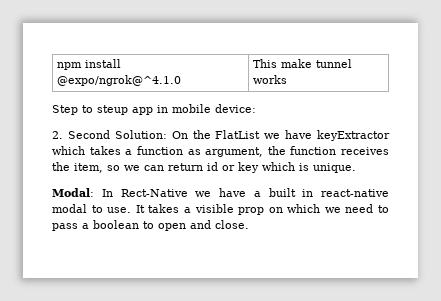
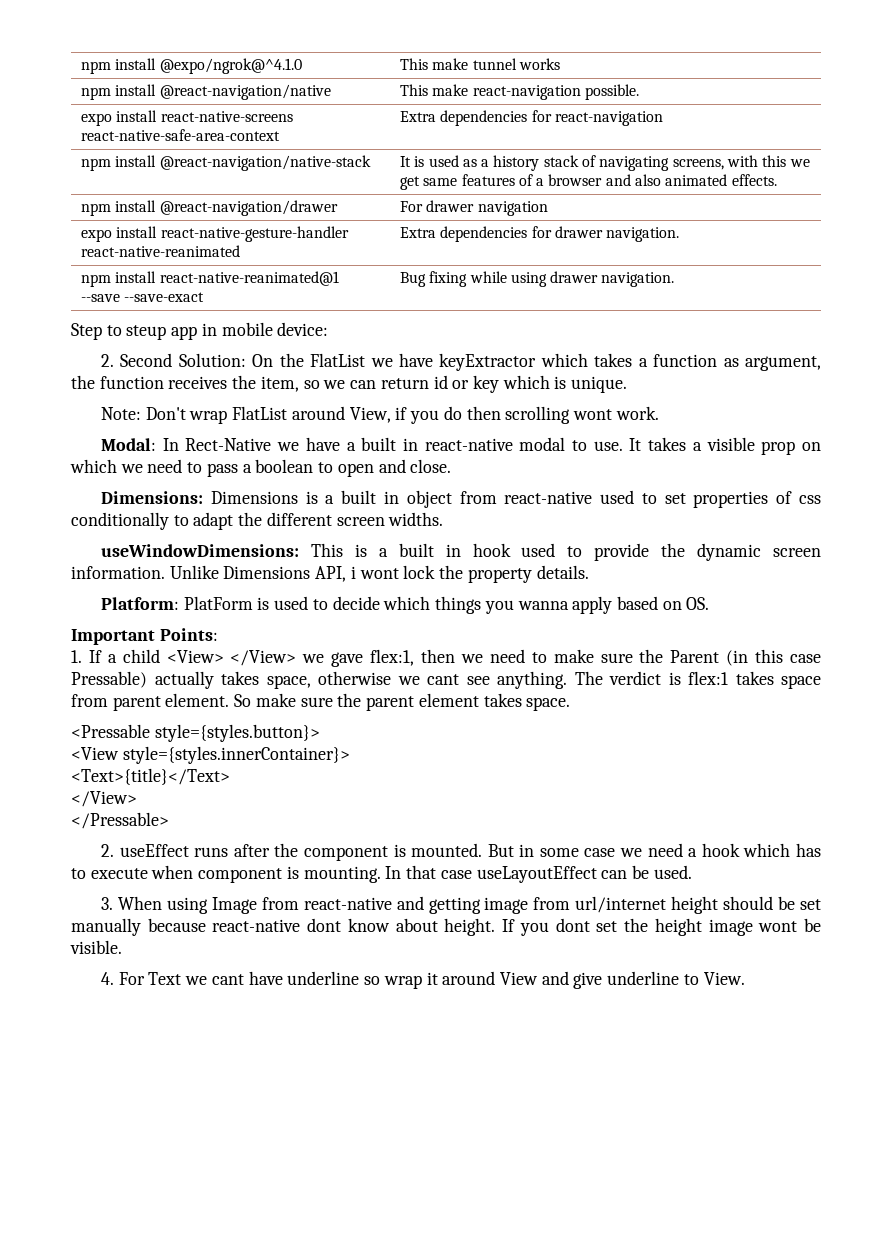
+ npm install @react-navigation/native | This make react-navigation possible.
+ expo install react-native-screens react-native-safe-area-context | Extra dependencies for react-navigation
+ npm install @react-navigation/native-stack | It is used as a history stack of navigating screens, with this we get same features of a browser and also animated effects.
+ npm install @react-navigation/drawer | For drawer navigation
+ expo install react-native-gesture-handler react-native-reanimated | Extra dependencies for drawer navigation.
+ npm install react-native-reanimated@1 --save --save-exact | Bug fixing while using drawer navigation.
+ Note: Don't wrap FlatList around View, if you do then scrolling wont work.
+ Dimensions: Dimensions is a built in object from react-native used to set properties of css conditionally to adapt the different screen widths.
+ useWindowDimensions: This is a built in hook used to provide the dynamic screen information. Unlike Dimensions API, i wont lock the property details.
+ Platform: PlatForm is used to decide which things you wanna apply based on OS.
+ Important Points:
+ 1. If a child <View> </View> we gave flex:1, then we need to make sure the Parent (in this case Pressable) actually takes space, otherwise we cant see anything. The verdict is flex:1 takes space from parent element. So make sure the parent element takes space.
+ <Pressable style={styles.button}>
+ <View style={styles.innerContainer}>
+ <Text>{title}</Text>
+ </View>
+ </Pressable>
+ 2. useEffect runs after the component is mounted. But in some case we need a hook which has to execute when component is mounting. In that case useLayoutEffect can be used.
+ 3. When using Image from react-native and getting image from url/internet height should be set manually because react-native dont know about height. If you dont set the height image wont be visible.
+ 4. For Text we cant have underline so wrap it around View and give underline to View.

